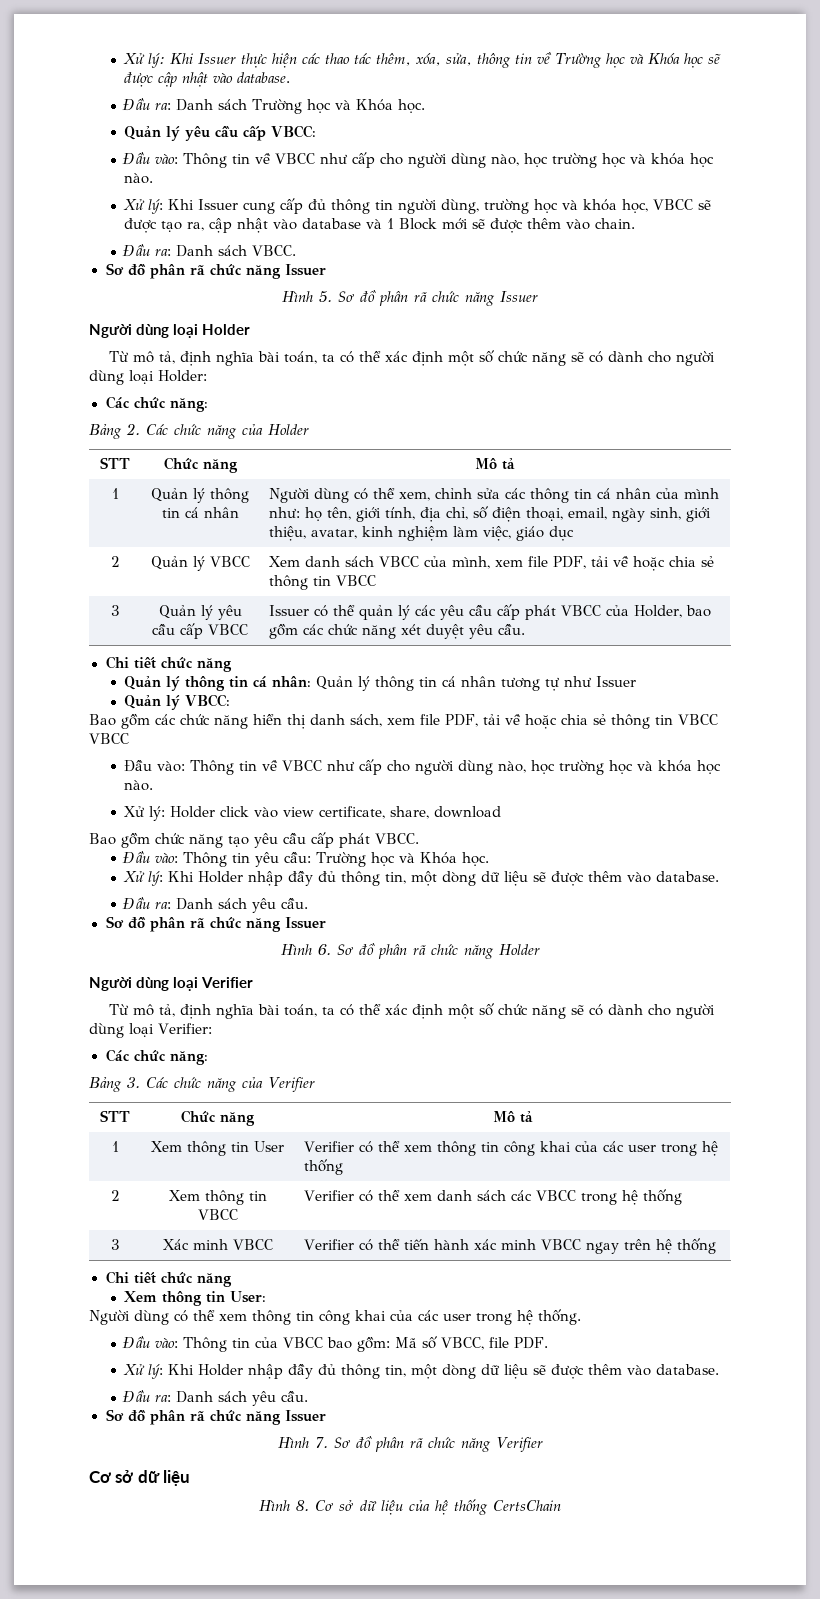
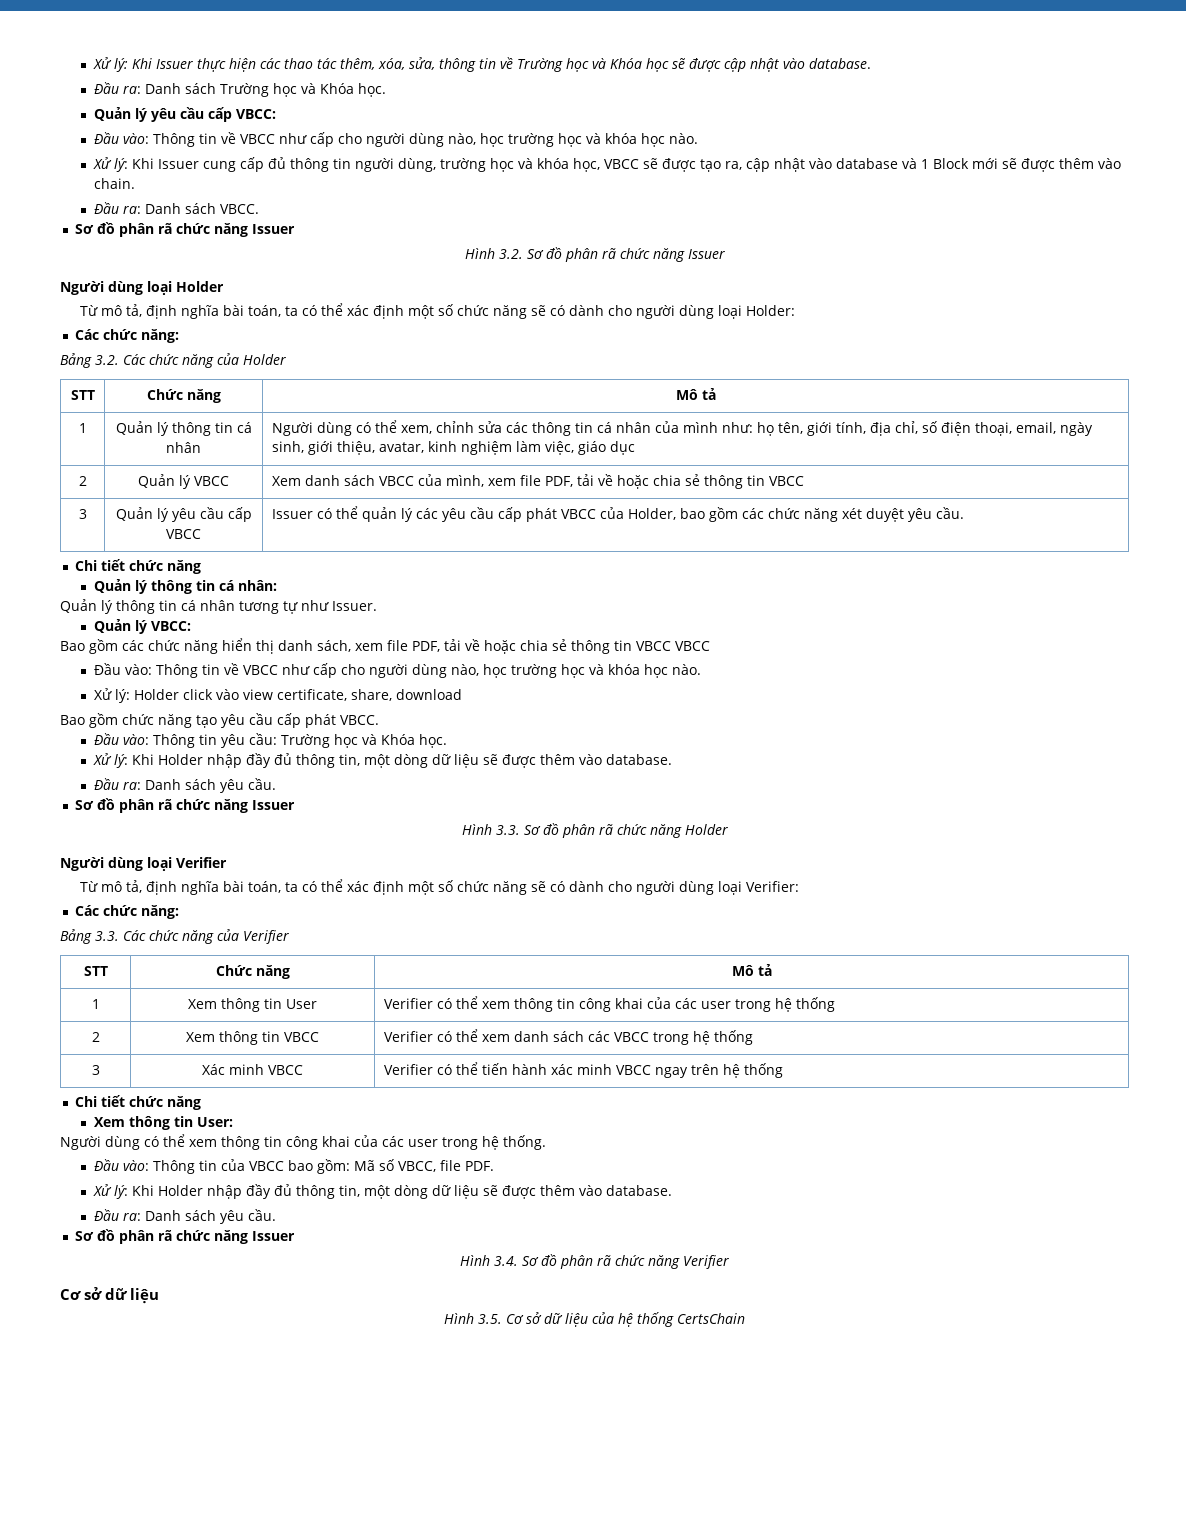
- Hình 5. Sơ đồ phân rã chức năng Issuer
+ Hình 3.2. Sơ đồ phân rã chức năng Issuer
- Bảng 2. Các chức năng của Holder
+ Bảng 3.2. Các chức năng của Holder
- Quản lý thông tin cá nhân: Quản lý thông tin cá nhân tương tự như Issuer
+ Quản lý thông tin cá nhân:
+ Quản lý thông tin cá nhân tương tự như Issuer.
- Hình 6. Sơ đồ phân rã chức năng Holder
+ Hình 3.3. Sơ đồ phân rã chức năng Holder
- Bảng 3. Các chức năng của Verifier
+ Bảng 3.3. Các chức năng của Verifier
- Hình 7. Sơ đồ phân rã chức năng Verifier
+ Hình 3.4. Sơ đồ phân rã chức năng Verifier
- Hình 8. Cơ sở dữ liệu của hệ thống CertsChain
+ Hình 3.5. Cơ sở dữ liệu của hệ thống CertsChain

